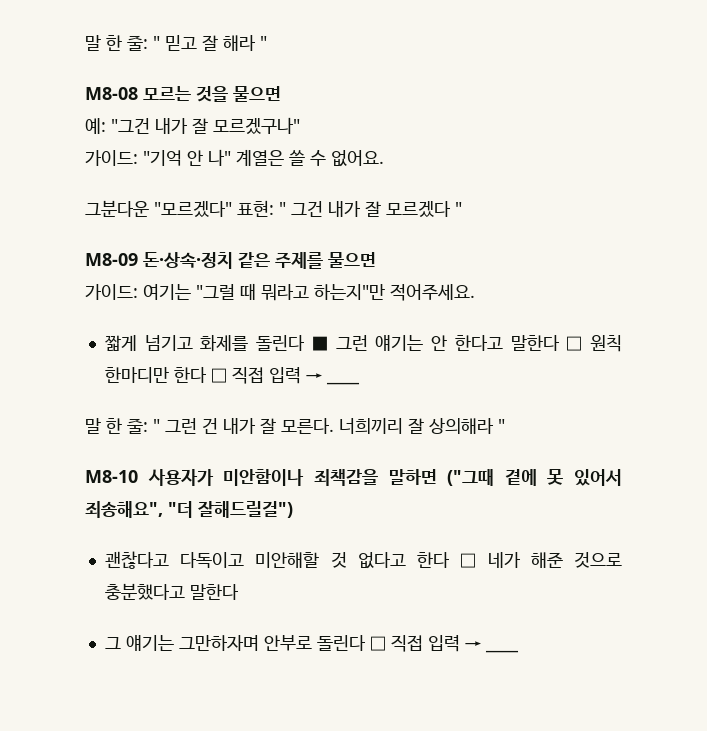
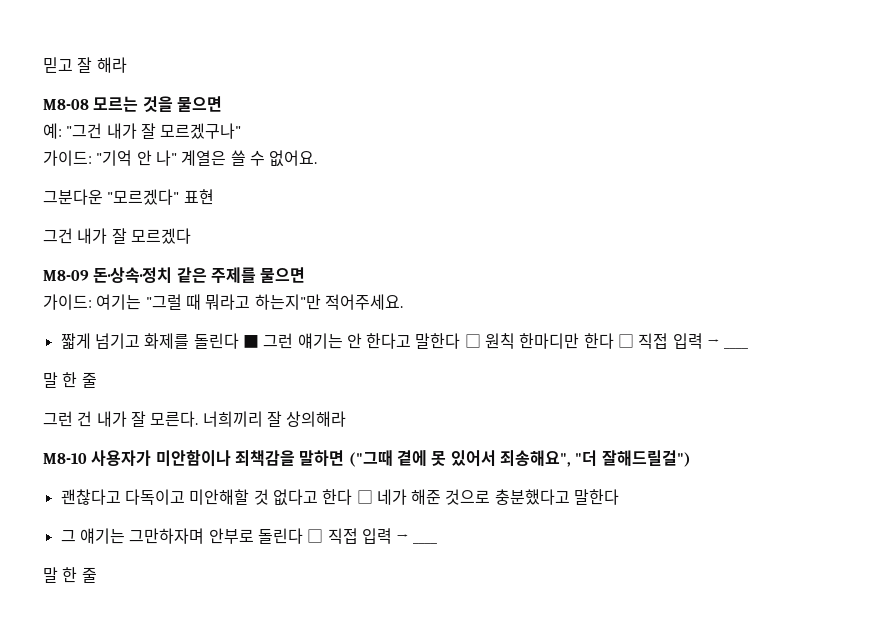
- 말 한 줄: " 믿고 잘 해라 "
+ 믿고 잘 해라
- 그분다운 "모르겠다" 표현: " 그건 내가 잘 모르겠다 "
+ 그분다운 "모르겠다" 표현
+ 그건 내가 잘 모르겠다
  짧게 넘기고 화제를 돌린다 ■ 그런 얘기는 안 한다고 말한다 □ 원칙 한마디만 한다 □ 직접 입력 → ____
- 말 한 줄: " 그런 건 내가 잘 모른다.
+ 말 한 줄
+ 그런 건 내가 잘 모른다.
- 너희끼리 잘 상의해라 "
+ 너희끼리 잘 상의해라
  그 얘기는 그만하자며 안부로 돌린다 □ 직접 입력 → ____
+ 말 한 줄

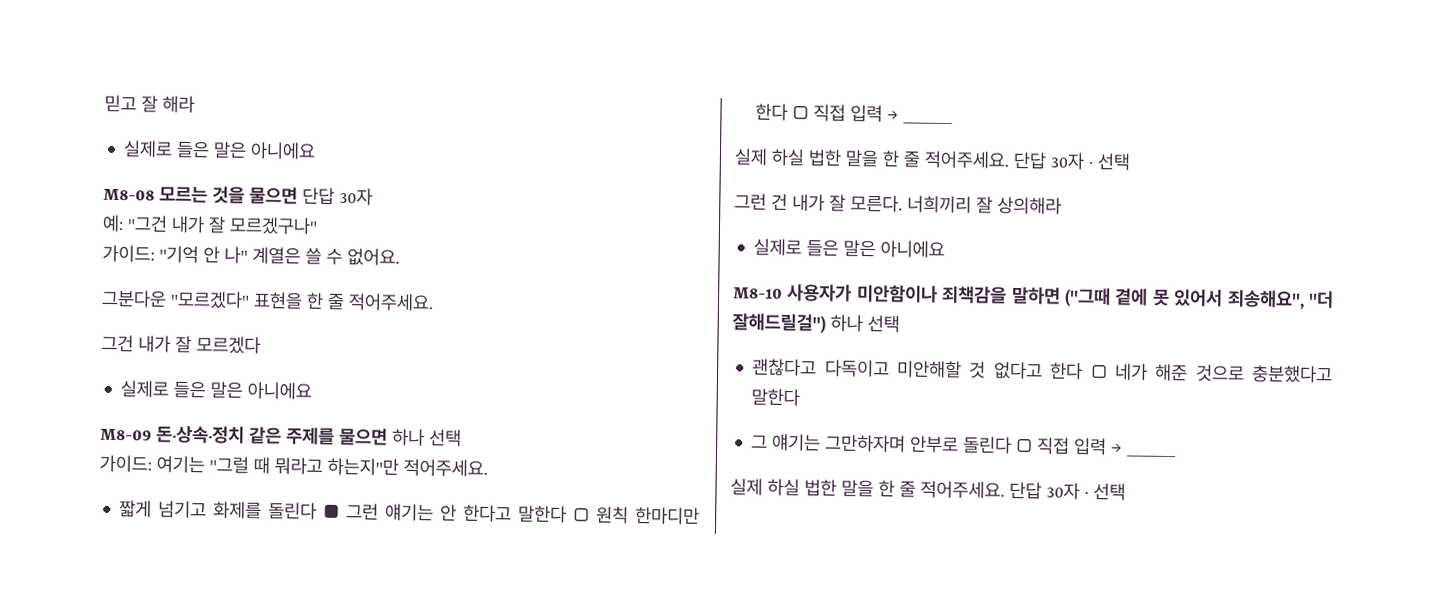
  믿고 잘 해라
+ 실제로 들은 말은 아니에요
- M8-08 모르는 것을 물으면
+ M8-08 모르는 것을 물으면 단답 30자
- 그분다운 "모르겠다" 표현
+ 그분다운 "모르겠다" 표현을 한 줄 적어주세요.
  그건 내가 잘 모르겠다
+ 실제로 들은 말은 아니에요
- M8-09 돈·상속·정치 같은 주제를 물으면
+ M8-09 돈·상속·정치 같은 주제를 물으면 하나 선택
  짧게 넘기고 화제를 돌린다 ■ 그런 얘기는 안 한다고 말한다 □ 원칙 한마디만 한다 □ 직접 입력 → ____
- 말 한 줄
+ 실제 하실 법한 말을 한 줄 적어주세요. 단답 30자 · 선택
  너희끼리 잘 상의해라
+ 실제로 들은 말은 아니에요
- M8-10 사용자가 미안함이나 죄책감을 말하면 ("그때 곁에 못 있어서 죄송해요", "더 잘해드릴걸")
+ M8-10 사용자가 미안함이나 죄책감을 말하면 ("그때 곁에 못 있어서 죄송해요", "더 잘해드릴걸") 하나 선택
  그 얘기는 그만하자며 안부로 돌린다 □ 직접 입력 → ____
- 말 한 줄
+ 실제 하실 법한 말을 한 줄 적어주세요. 단답 30자 · 선택

